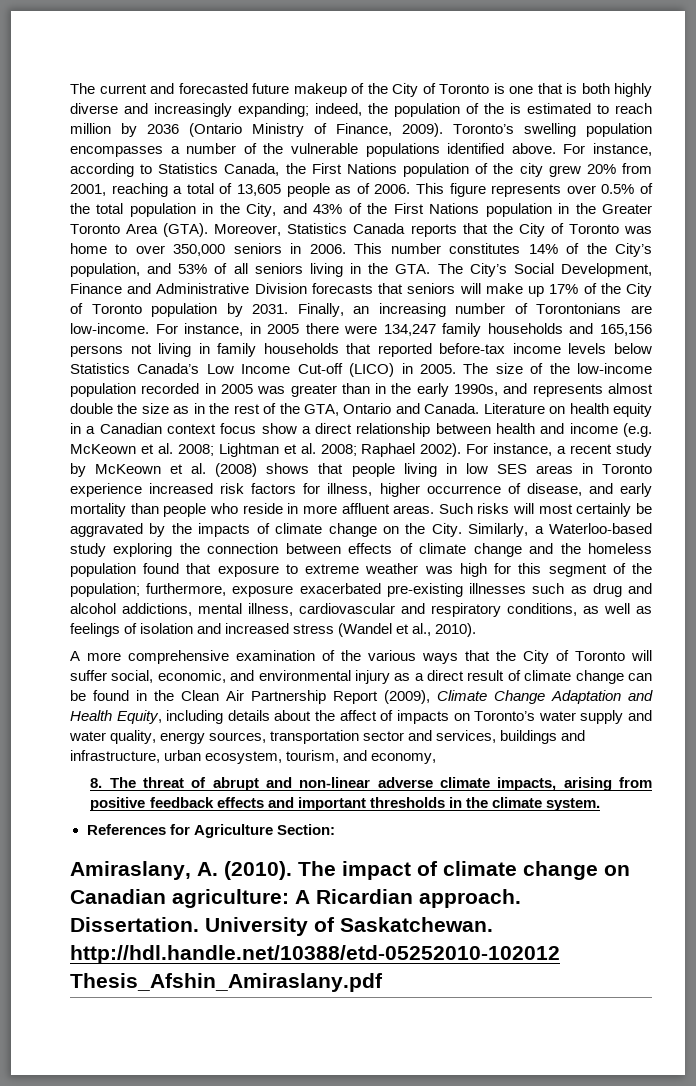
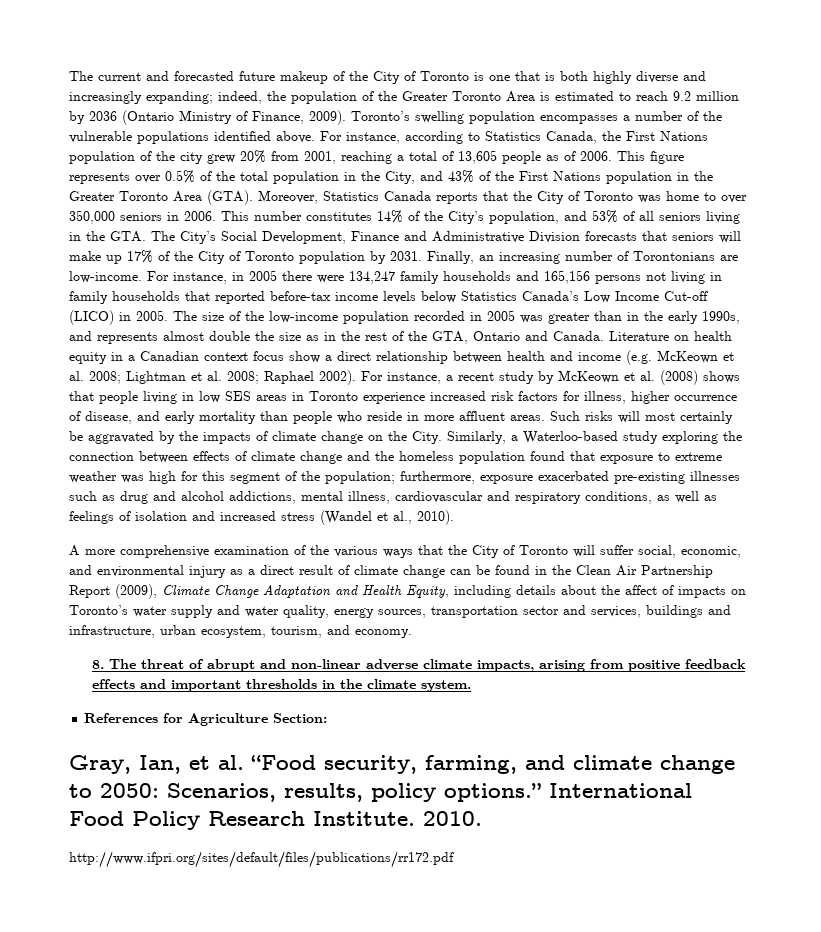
- The current and forecasted future makeup of the City of Toronto is one that is both highly diverse and increasingly expanding; indeed, the population of the is estimated to reach million by 2036 (Ontario Ministry of Finance, 2009).
+ The current and forecasted future makeup of the City of Toronto is one that is both highly diverse and increasingly expanding; indeed, the population of the Greater Toronto Area is estimated to reach 9.2 million by 2036 (Ontario Ministry of Finance, 2009).
- A more comprehensive examination of the various ways that the City of Toronto will suffer social, economic, and environmental injury as a direct result of climate change can be found in the Clean Air Partnership Report (2009), Climate Change Adaptation and Health Equity, including details about the affect of impacts on Toronto’s water supply and water quality, energy sources, transportation sector and services, buildings and infrastructure, urban ecosystem, tourism, and economy,
+ A more comprehensive examination of the various ways that the City of Toronto will suffer social, economic, and environmental injury as a direct result of climate change can be found in the Clean Air Partnership Report (2009), Climate Change Adaptation and Health Equity, including details about the affect of impacts on Toronto’s water supply and water quality, energy sources, transportation sector and services, buildings and infrastructure, urban ecosystem, tourism, and economy.
- Amiraslany, A. (2010). The impact of climate change on Canadian agriculture: A Ricardian approach. Dissertation. University of Saskatchewan. http://hdl.handle.net/10388/etd-05252010-102012 Thesis_Afshin_Amiraslany.pdf
+ Gray, Ian, et al. “Food security, farming, and climate change to 2050: Scenarios, results, policy options.” International Food Policy Research Institute. 2010.
+ http://www.ifpri.org/sites/default/files/publications/rr172.pdf

